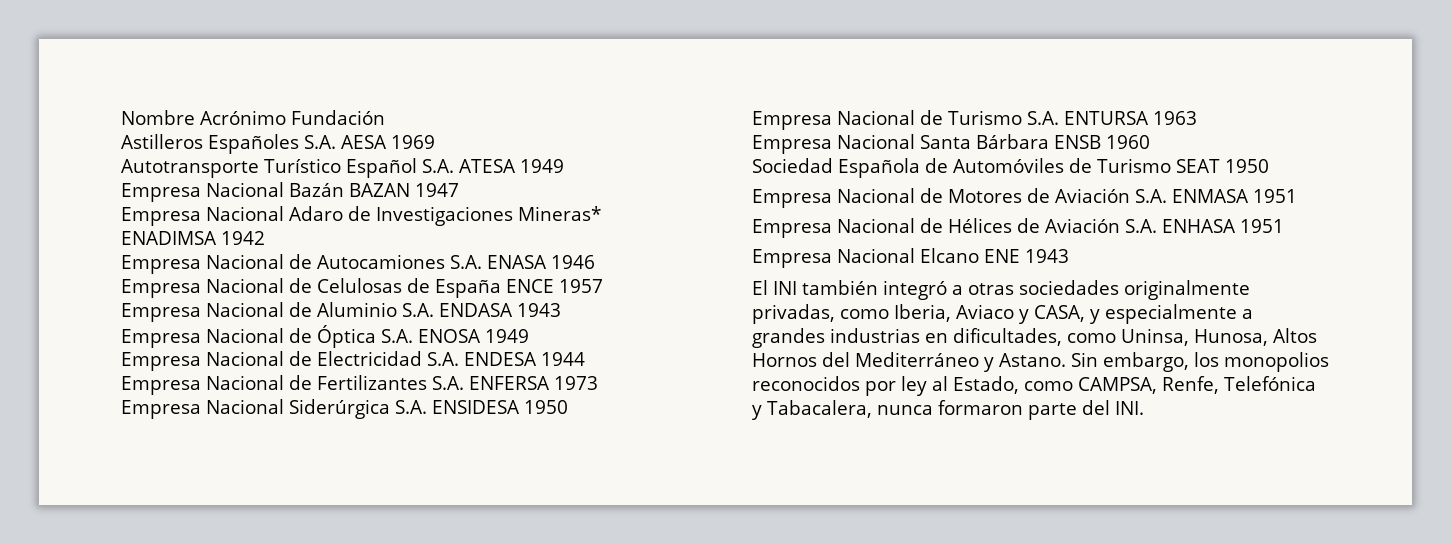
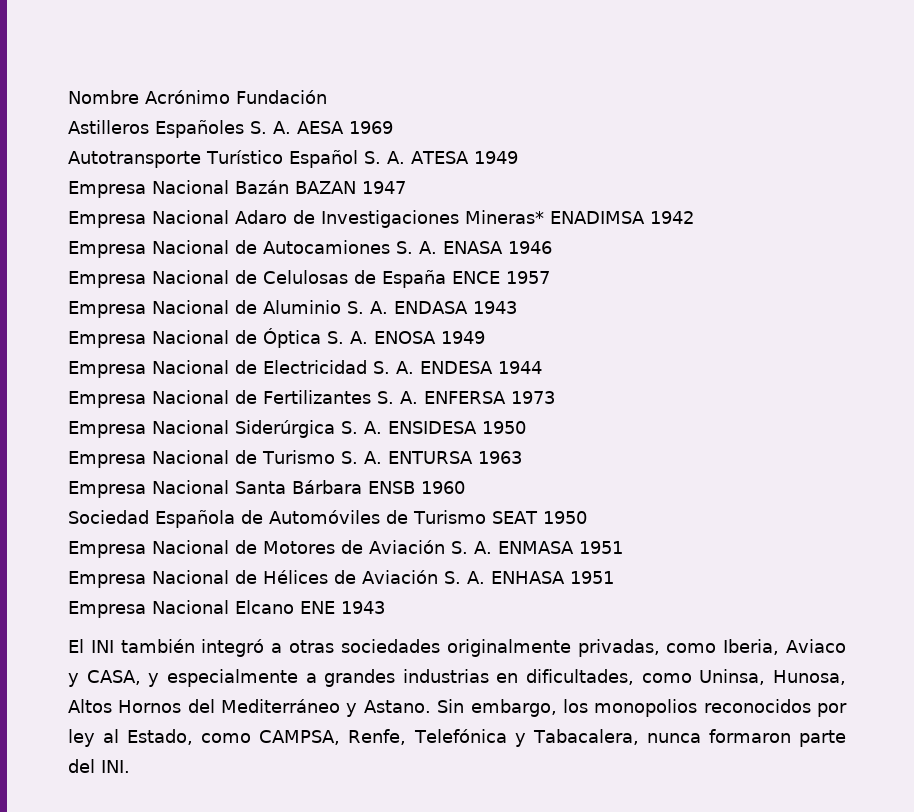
- Astilleros Españoles S.A. AESA 1969
+ Astilleros Españoles S. A. AESA 1969
- Autotransporte Turístico Español S.A. ATESA 1949
+ Autotransporte Turístico Español S. A. ATESA 1949
- Empresa Nacional de Autocamiones S.A. ENASA 1946
+ Empresa Nacional de Autocamiones S. A. ENASA 1946
- Empresa Nacional de Aluminio S.A. ENDASA 1943
+ Empresa Nacional de Aluminio S. A. ENDASA 1943
- Empresa Nacional de Óptica S.A. ENOSA 1949
+ Empresa Nacional de Óptica S. A. ENOSA 1949
- Empresa Nacional de Electricidad S.A. ENDESA 1944
+ Empresa Nacional de Electricidad S. A. ENDESA 1944
- Empresa Nacional de Fertilizantes S.A. ENFERSA 1973
+ Empresa Nacional de Fertilizantes S. A. ENFERSA 1973
- Empresa Nacional Siderúrgica S.A. ENSIDESA 1950
+ Empresa Nacional Siderúrgica S. A. ENSIDESA 1950
- Empresa Nacional de Turismo S.A. ENTURSA 1963
+ Empresa Nacional de Turismo S. A. ENTURSA 1963
- Empresa Nacional de Motores de Aviación S.A. ENMASA 1951
+ Empresa Nacional de Motores de Aviación S. A. ENMASA 1951
- Empresa Nacional de Hélices de Aviación S.A. ENHASA 1951
+ Empresa Nacional de Hélices de Aviación S. A. ENHASA 1951

